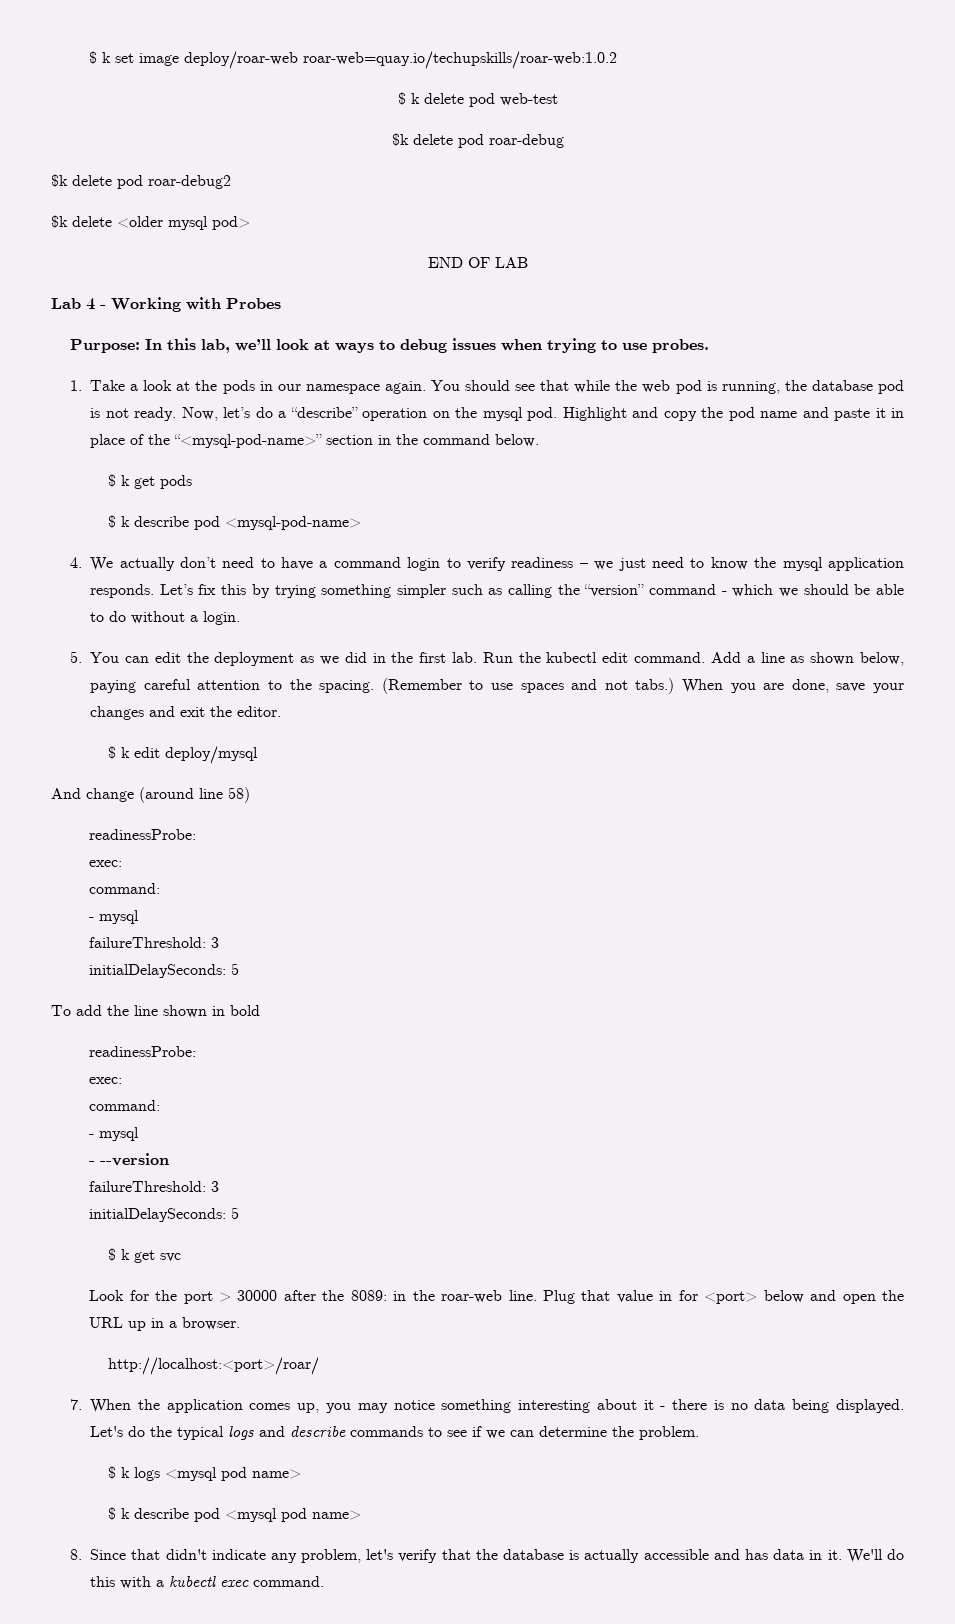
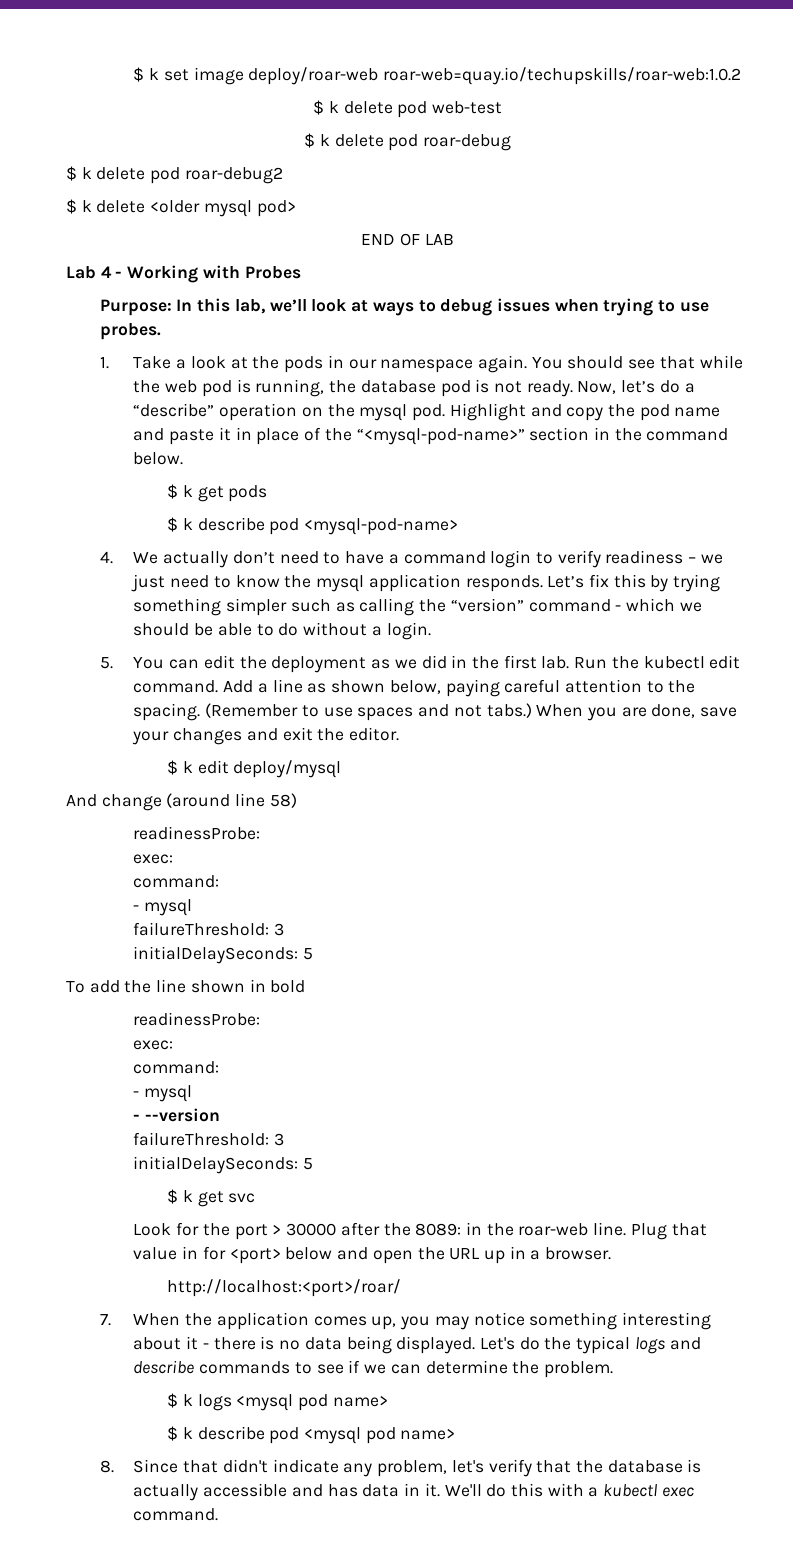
- $k delete pod roar-debug
+ $ k delete pod roar-debug
- $k delete pod roar-debug2
+ $ k delete pod roar-debug2
- $k delete <older mysql pod>
+ $ k delete <older mysql pod>

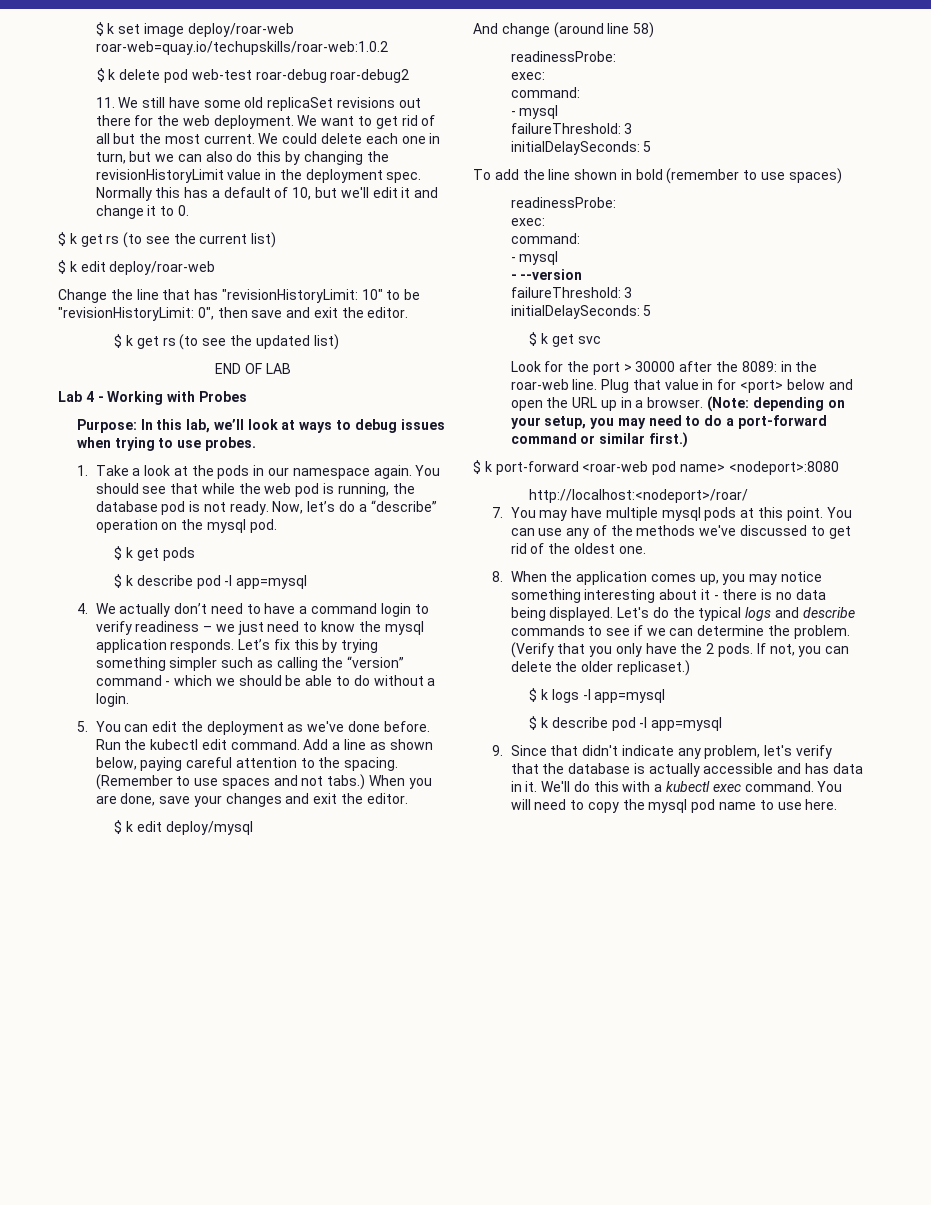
- $ k delete pod web-test
- $ k delete pod roar-debug
- $ k delete pod roar-debug2
- $ k delete <older mysql pod>
+ $ k delete pod web-test roar-debug roar-debug2
+ 11. We still have some old replicaSet revisions out there for the web deployment. We want to get rid of all but the most current. We could delete each one in turn, but we can also do this by changing the revisionHistoryLimit value in the deployment spec. Normally this has a default of 10, but we'll edit it and change it to 0.
+ $ k get rs (to see the current list)
+ $ k edit deploy/roar-web
+ Change the line that has "revisionHistoryLimit: 10" to be "revisionHistoryLimit: 0", then save and exit the editor.
+ $ k get rs (to see the updated list)
- Highlight and copy the pod name and paste it in place of the “<mysql-pod-name>” section in the command below.
  $ k get pods
- $ k describe pod <mysql-pod-name>
+ $ k describe pod -l app=mysql
- 5. You can edit the deployment as we did in the first lab.
+ 5. You can edit the deployment as we've done before.
- To add the line shown in bold
+ To add the line shown in bold (remember to use spaces)
- Plug that value in for <port> below and open the URL up in a browser.
- http://localhost:<port>/roar/
- 7. When the application comes up, you may notice something interesting about it - there is no data being displayed.
+ Plug that value in for <port> below and open the URL up in a browser. (Note: depending on your setup, you may need to do a port-forward command or similar first.)
+ $ k port-forward <roar-web pod name> <nodeport>:8080
+ http://localhost:<nodeport>/roar/
+ 7. You may have multiple mysql pods at this point. You can use any of the methods we've discussed to get rid of the oldest one.
+ 8. When the application comes up, you may notice something interesting about it - there is no data being displayed.
+ (Verify that you only have the 2 pods. If not, you can delete the older replicaset.)
- $ k logs <mysql pod name>
- $ k describe pod <mysql pod name>
- 8. Since that didn't indicate any problem, let's verify that the database is actually accessible and has data in it.
+ $ k logs -l app=mysql
+ $ k describe pod -l app=mysql
+ 9. Since that didn't indicate any problem, let's verify that the database is actually accessible and has data in it.
+ You will need to copy the mysql pod name to use here.

